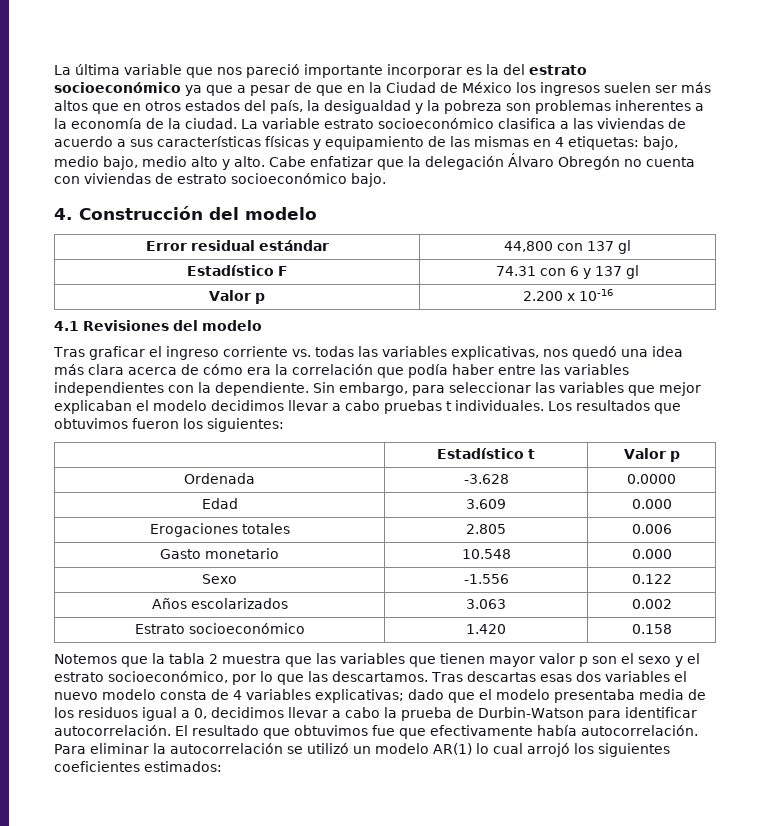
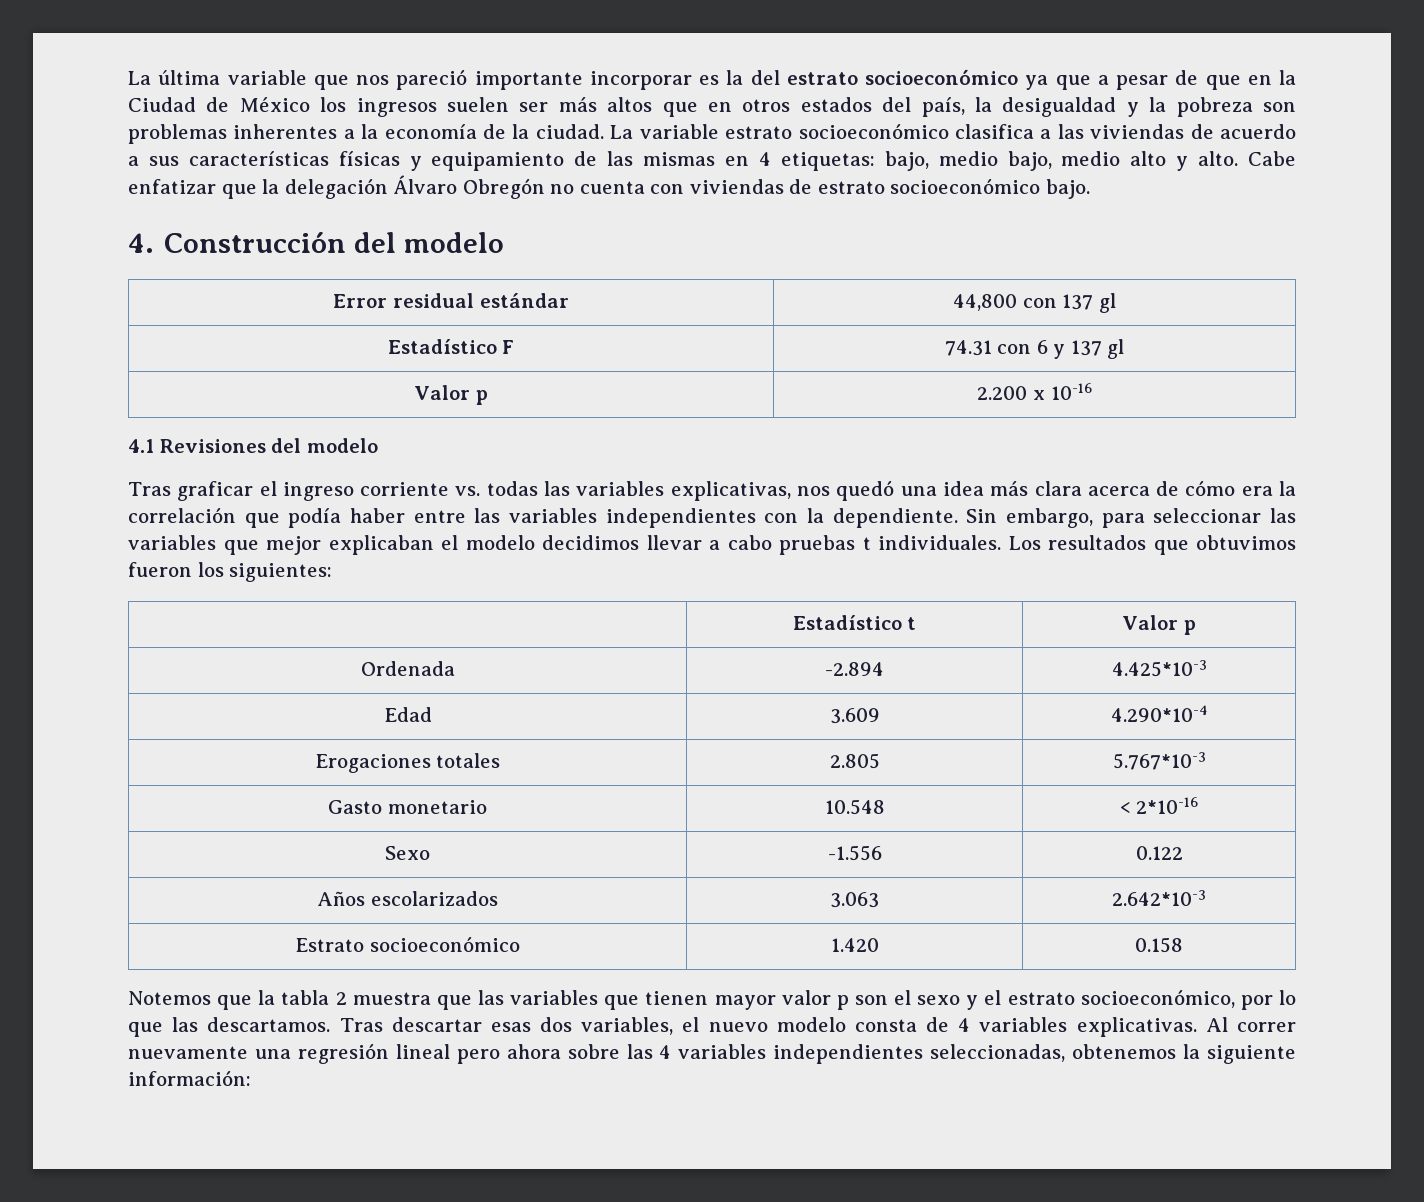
- Ordenada | -3.628 | 0.0000
+ Ordenada | -2.894 | 4.425*10-3
- Edad | 3.609 | 0.000
+ Edad | 3.609 | 4.290*10-4
- Erogaciones totales | 2.805 | 0.006
+ Erogaciones totales | 2.805 | 5.767*10-3
- Gasto monetario | 10.548 | 0.000
+ Gasto monetario | 10.548 | < 2*10-16
- Años escolarizados | 3.063 | 0.002
+ Años escolarizados | 3.063 | 2.642*10-3
- Tras descartas esas dos variables el nuevo modelo consta de 4 variables explicativas; dado que el modelo presentaba media de los residuos igual a 0, decidimos llevar a cabo la prueba de Durbin-Watson para identificar autocorrelación. El resultado que obtuvimos fue que efectivamente había autocorrelación. Para eliminar la autocorrelación se utilizó un modelo AR(1) lo cual arrojó los siguientes coeficientes estimados:
+ Tras descartar esas dos variables, el nuevo modelo consta de 4 variables explicativas. Al correr nuevamente una regresión lineal pero ahora sobre las 4 variables independientes seleccionadas, obtenemos la siguiente información:

